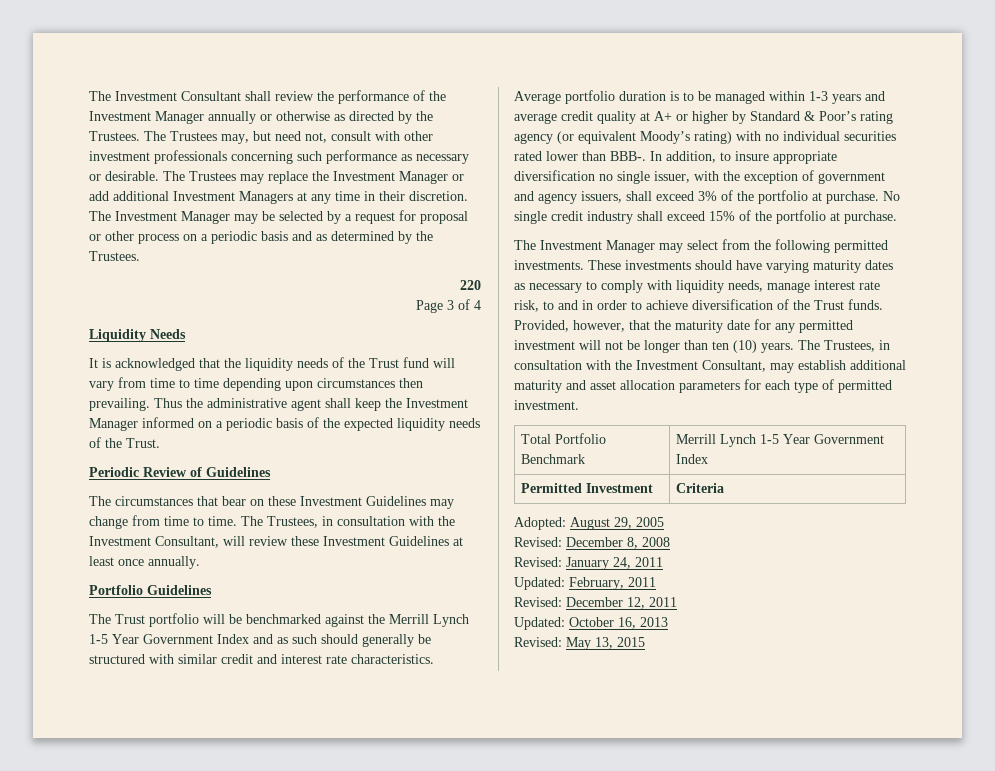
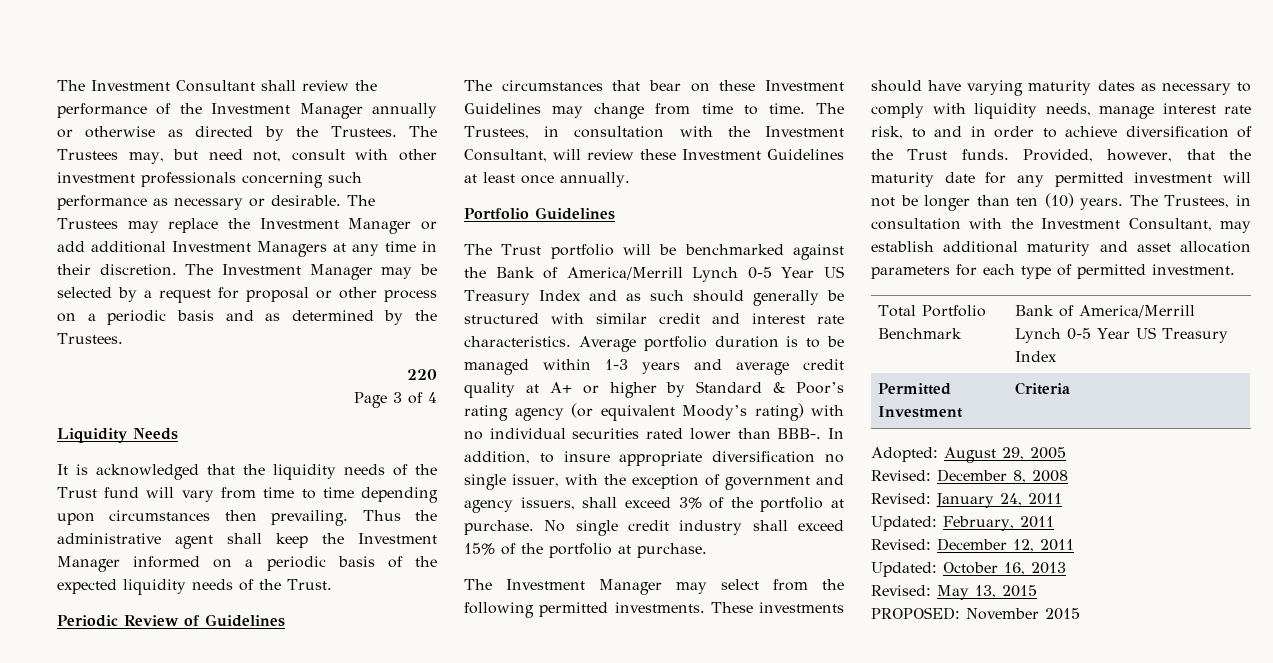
- The Trust portfolio will be benchmarked against the Merrill Lynch 1-5 Year Government Index and as such should generally be structured with similar credit and interest rate characteristics.
+ The Trust portfolio will be benchmarked against the Bank of America/Merrill Lynch 0-5 Year US Treasury Index and as such should generally be structured with similar credit and interest rate characteristics.
- Total Portfolio Benchmark | Merrill Lynch 1-5 Year Government Index
+ Total Portfolio Benchmark | Bank of America/Merrill Lynch 0-5 Year US Treasury Index
+ PROPOSED: November 2015

